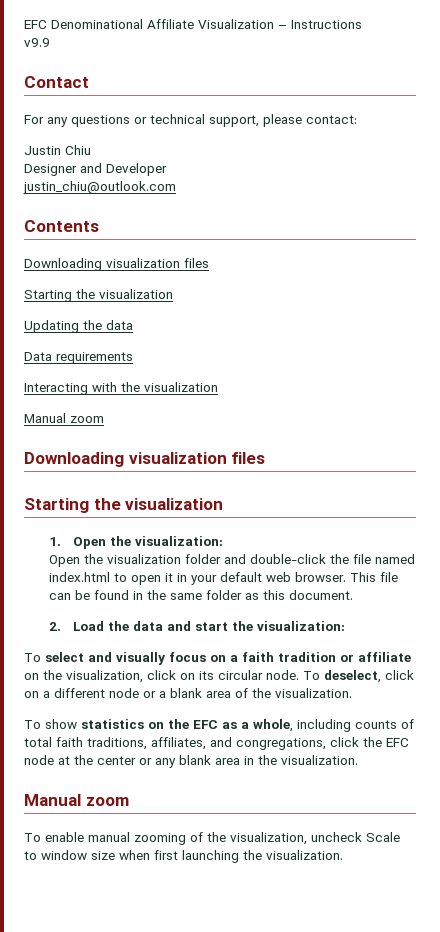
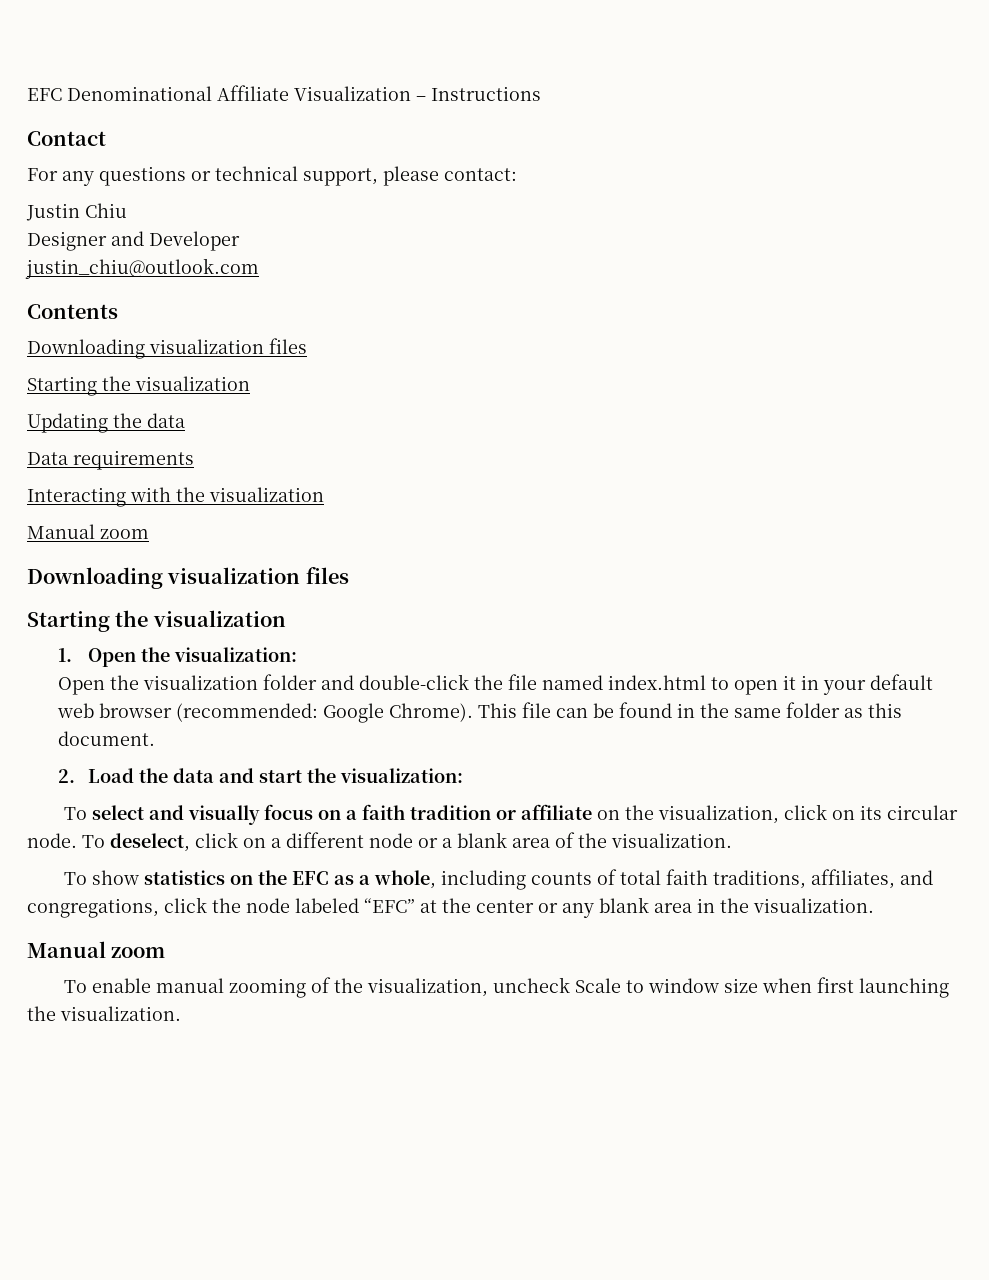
- v9.9
- Open the visualization folder and double-click the file named index.html to open it in your default web browser.
+ Open the visualization folder and double-click the file named index.html to open it in your default web browser (recommended: Google Chrome).
- To show statistics on the EFC as a whole, including counts of total faith traditions, affiliates, and congregations, click the EFC node at the center or any blank area in the visualization.
+ To show statistics on the EFC as a whole, including counts of total faith traditions, affiliates, and congregations, click the node labeled “EFC” at the center or any blank area in the visualization.

